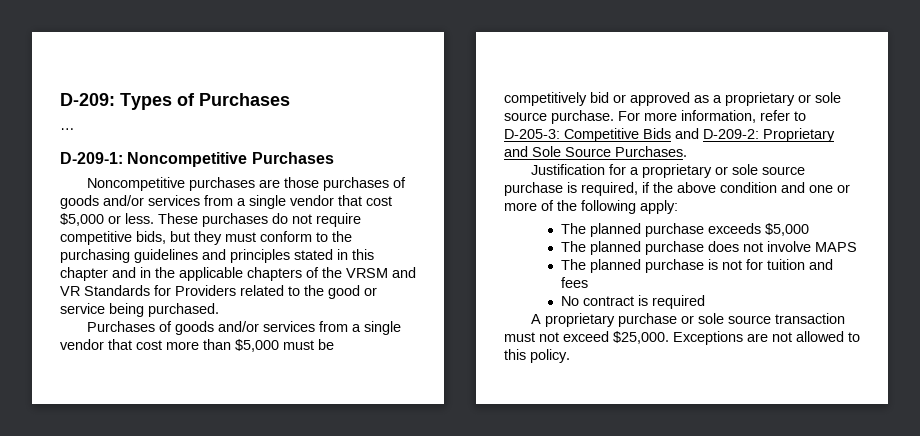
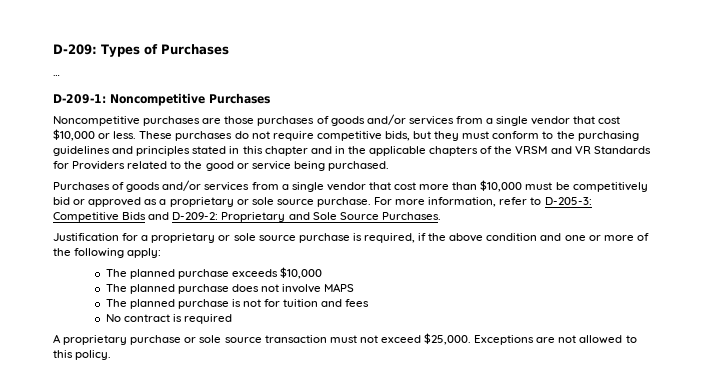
- Noncompetitive purchases are those purchases of goods and/or services from a single vendor that cost $5,000 or less.
+ Noncompetitive purchases are those purchases of goods and/or services from a single vendor that cost $10,000 or less.
- Purchases of goods and/or services from a single vendor that cost more than $5,000 must be competitively bid or approved as a proprietary or sole source purchase.
+ Purchases of goods and/or services from a single vendor that cost more than $10,000 must be competitively bid or approved as a proprietary or sole source purchase.
- The planned purchase exceeds $5,000
+ The planned purchase exceeds $10,000

